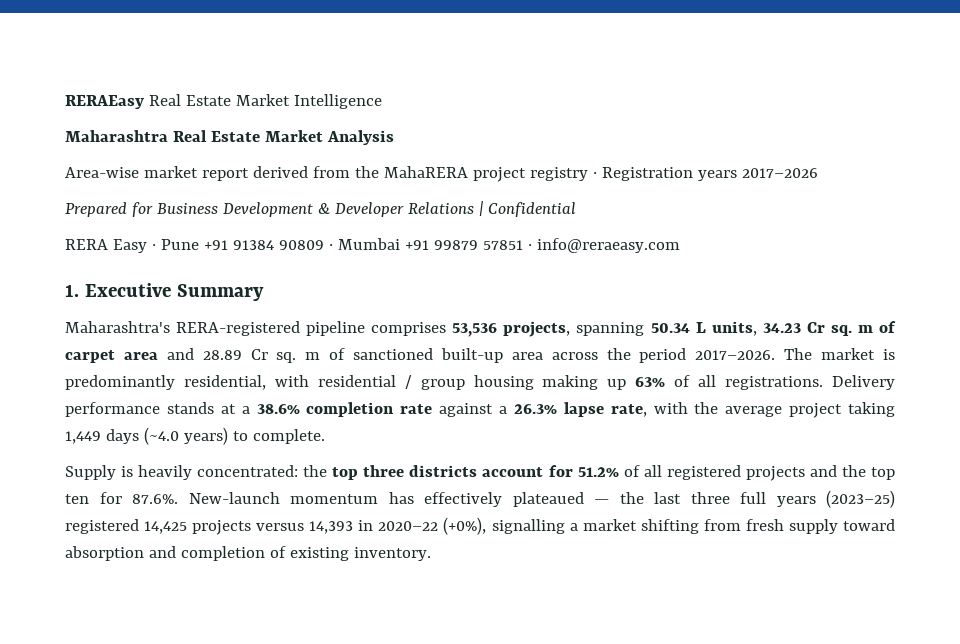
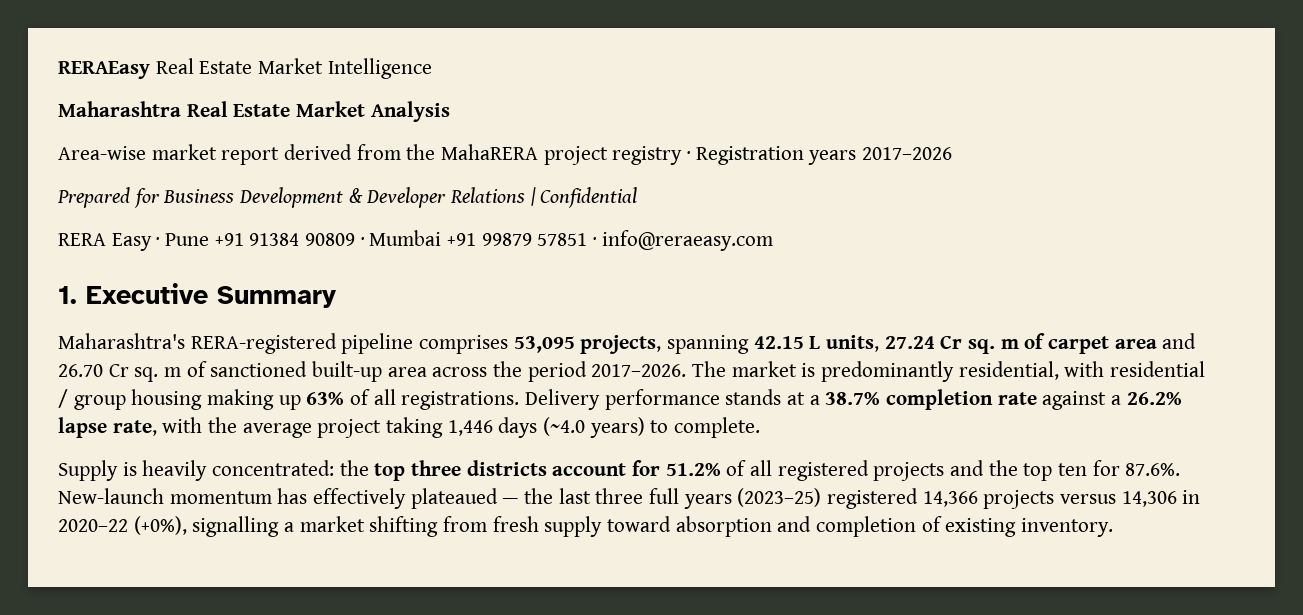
- Maharashtra's RERA-registered pipeline comprises 53,536 projects, spanning 50.34 L units, 34.23 Cr sq. m of carpet area and 28.89 Cr sq. m of sanctioned built-up area across the period 2017–2026.
+ Maharashtra's RERA-registered pipeline comprises 53,095 projects, spanning 42.15 L units, 27.24 Cr sq. m of carpet area and 26.70 Cr sq. m of sanctioned built-up area across the period 2017–2026.
- Delivery performance stands at a 38.6% completion rate against a 26.3% lapse rate, with the average project taking 1,449 days (~4.0 years) to complete.
+ Delivery performance stands at a 38.7% completion rate against a 26.2% lapse rate, with the average project taking 1,446 days (~4.0 years) to complete.
- Supply is heavily concentrated: the top three districts account for 51.2% of all registered projects and the top ten for 87.6%. New-launch momentum has effectively plateaued — the last three full years (2023–25) registered 14,425 projects versus 14,393 in 2020–22 (+0%), signalling a market shifting from fresh supply toward absorption and completion of existing inventory.
+ Supply is heavily concentrated: the top three districts account for 51.2% of all registered projects and the top ten for 87.6%. New-launch momentum has effectively plateaued — the last three full years (2023–25) registered 14,366 projects versus 14,306 in 2020–22 (+0%), signalling a market shifting from fresh supply toward absorption and completion of existing inventory.

